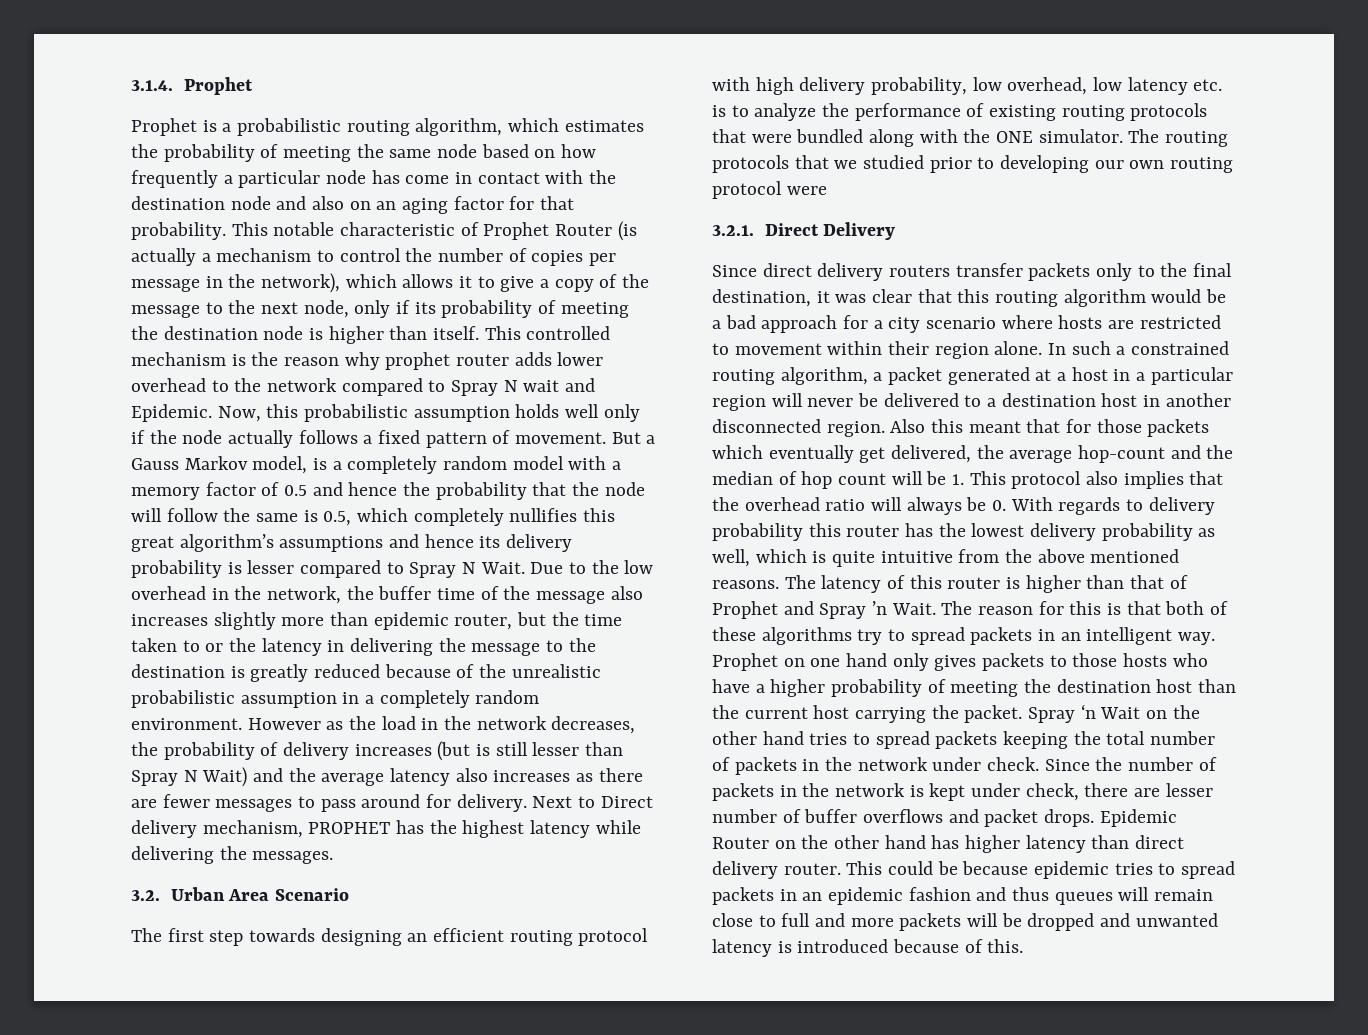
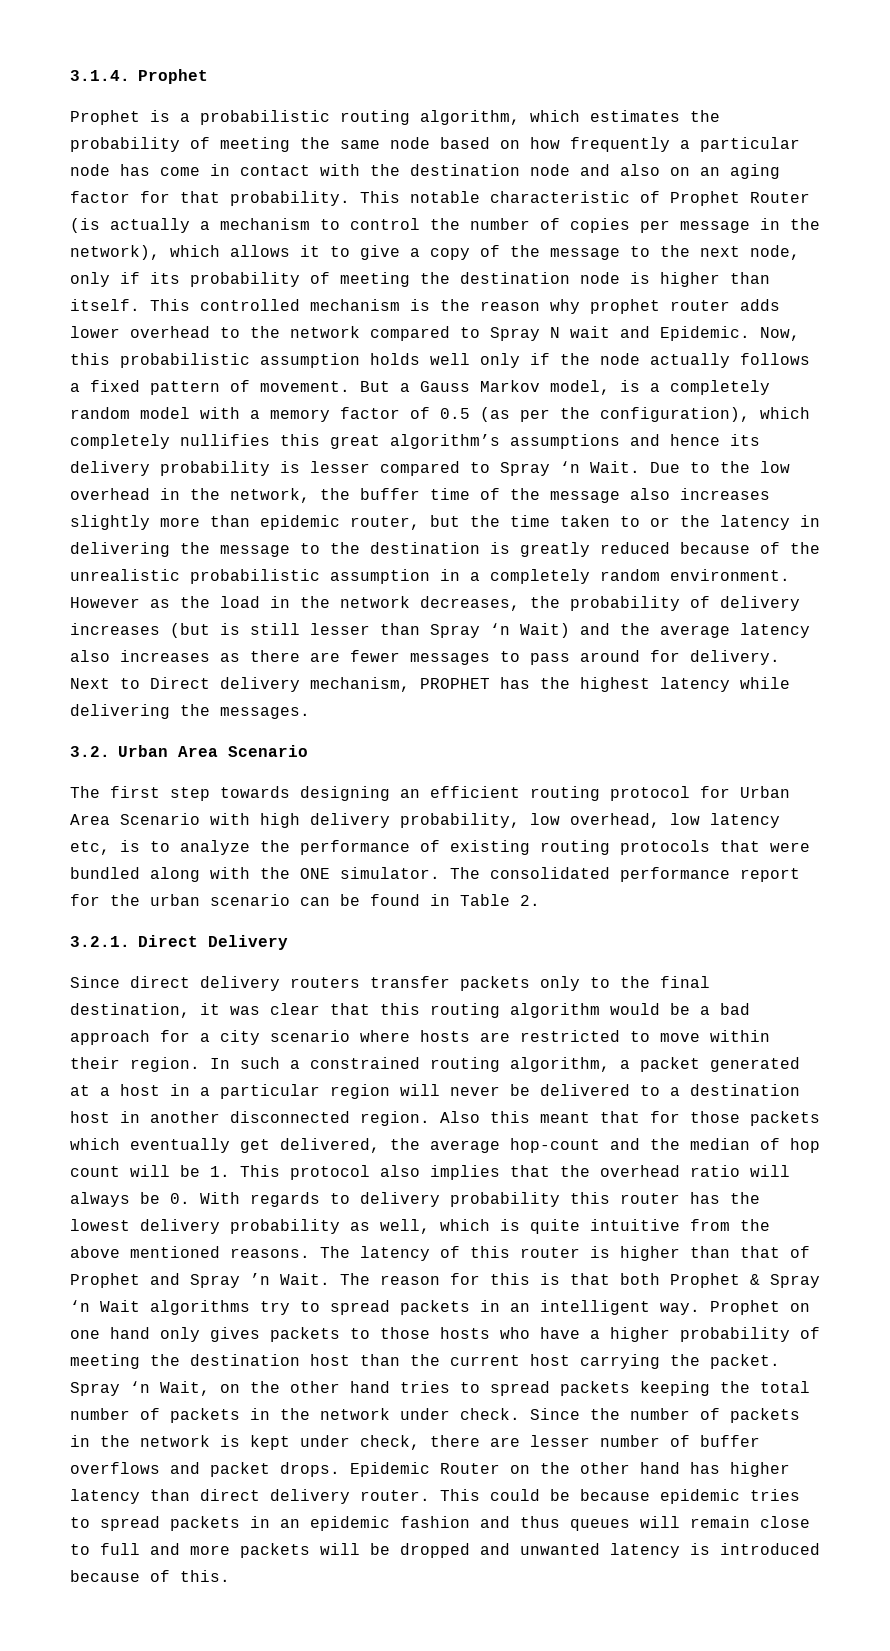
- But a Gauss Markov model, is a completely random model with a memory factor of 0.5 and hence the probability that the node will follow the same is 0.5, which completely nullifies this great algorithm’s assumptions and hence its delivery probability is lesser compared to Spray N Wait.
+ But a Gauss Markov model, is a completely random model with a memory factor of 0.5 (as per the configuration), which completely nullifies this great algorithm’s assumptions and hence its delivery probability is lesser compared to Spray ‘n Wait.
- However as the load in the network decreases, the probability of delivery increases (but is still lesser than Spray N Wait) and the average latency also increases as there are fewer messages to pass around for delivery.
+ However as the load in the network decreases, the probability of delivery increases (but is still lesser than Spray ‘n Wait) and the average latency also increases as there are fewer messages to pass around for delivery.
- The first step towards designing an efficient routing protocol with high delivery probability, low overhead, low latency etc. is to analyze the performance of existing routing protocols that were bundled along with the ONE simulator.
+ The first step towards designing an efficient routing protocol for Urban Area Scenario with high delivery probability, low overhead, low latency etc, is to analyze the performance of existing routing protocols that were bundled along with the ONE simulator.
- The routing protocols that we studied prior to developing our own routing protocol were
+ The consolidated performance report for the urban scenario can be found in Table 2.
- Since direct delivery routers transfer packets only to the final destination, it was clear that this routing algorithm would be a bad approach for a city scenario where hosts are restricted to movement within their region alone.
+ Since direct delivery routers transfer packets only to the final destination, it was clear that this routing algorithm would be a bad approach for a city scenario where hosts are restricted to move within their region.
- The reason for this is that both of these algorithms try to spread packets in an intelligent way.
+ The reason for this is that both Prophet & Spray ‘n Wait algorithms try to spread packets in an intelligent way.
- Spray ‘n Wait on the other hand tries to spread packets keeping the total number of packets in the network under check.
+ Spray ‘n Wait, on the other hand tries to spread packets keeping the total number of packets in the network under check.

